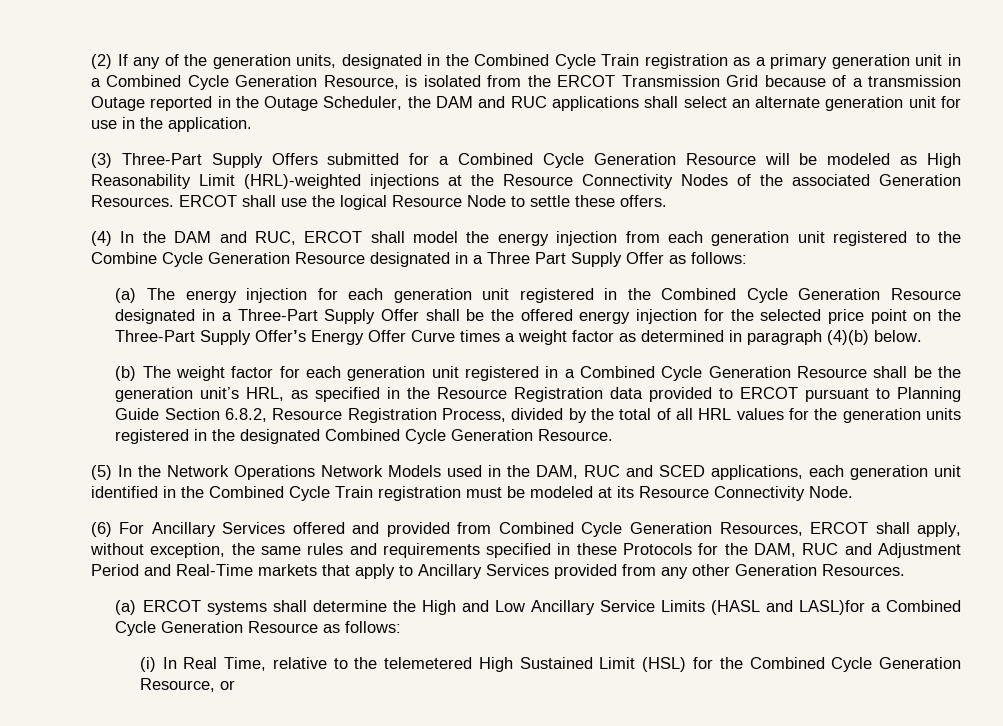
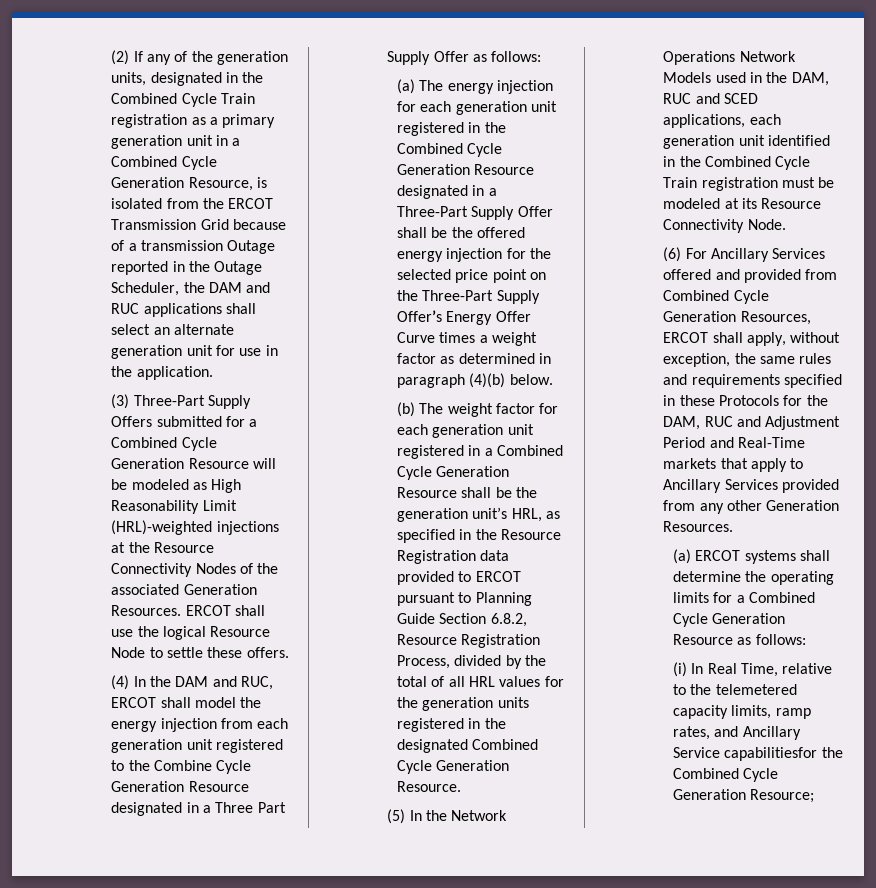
- (a) ERCOT systems shall determine the High and Low Ancillary Service Limits (HASL and LASL)for a Combined Cycle Generation Resource as follows:
+ (a) ERCOT systems shall determine the operating limits for a Combined Cycle Generation Resource as follows:
- (i) In Real Time, relative to the telemetered High Sustained Limit (HSL) for the Combined Cycle Generation Resource, or
+ (i) In Real Time, relative to the telemetered capacity limits, ramp rates, and Ancillary Service capabilitiesfor the Combined Cycle Generation Resource;

